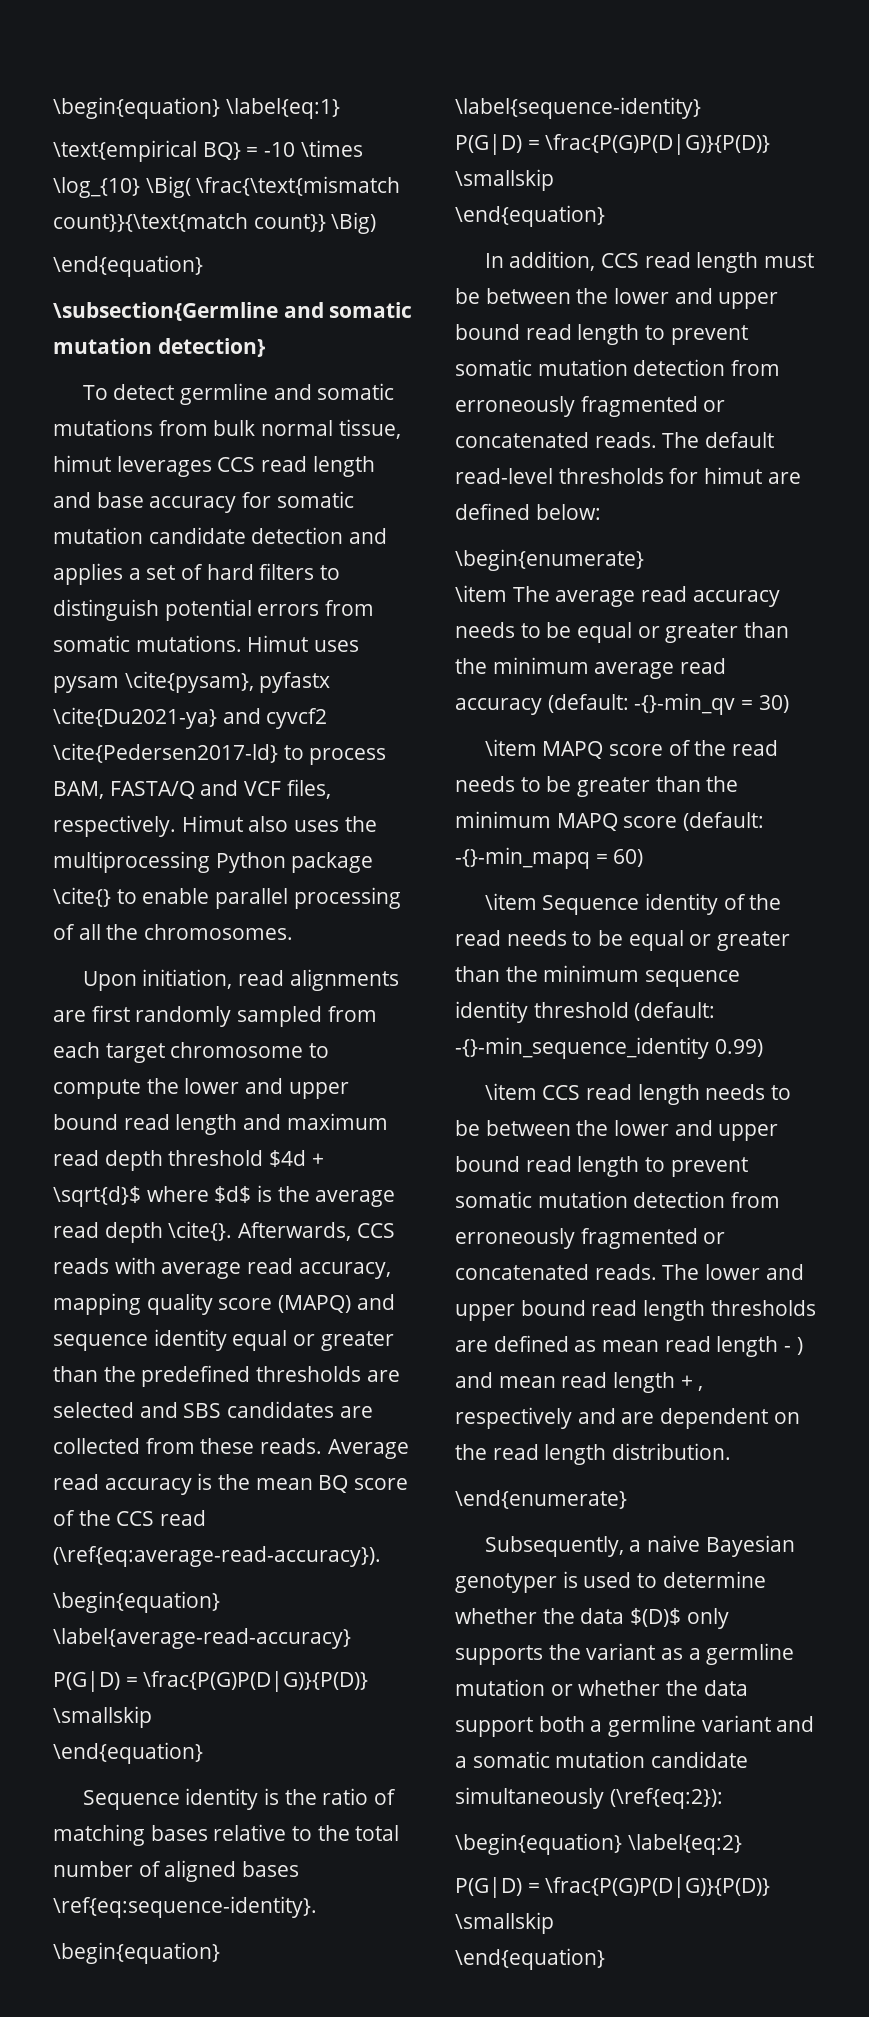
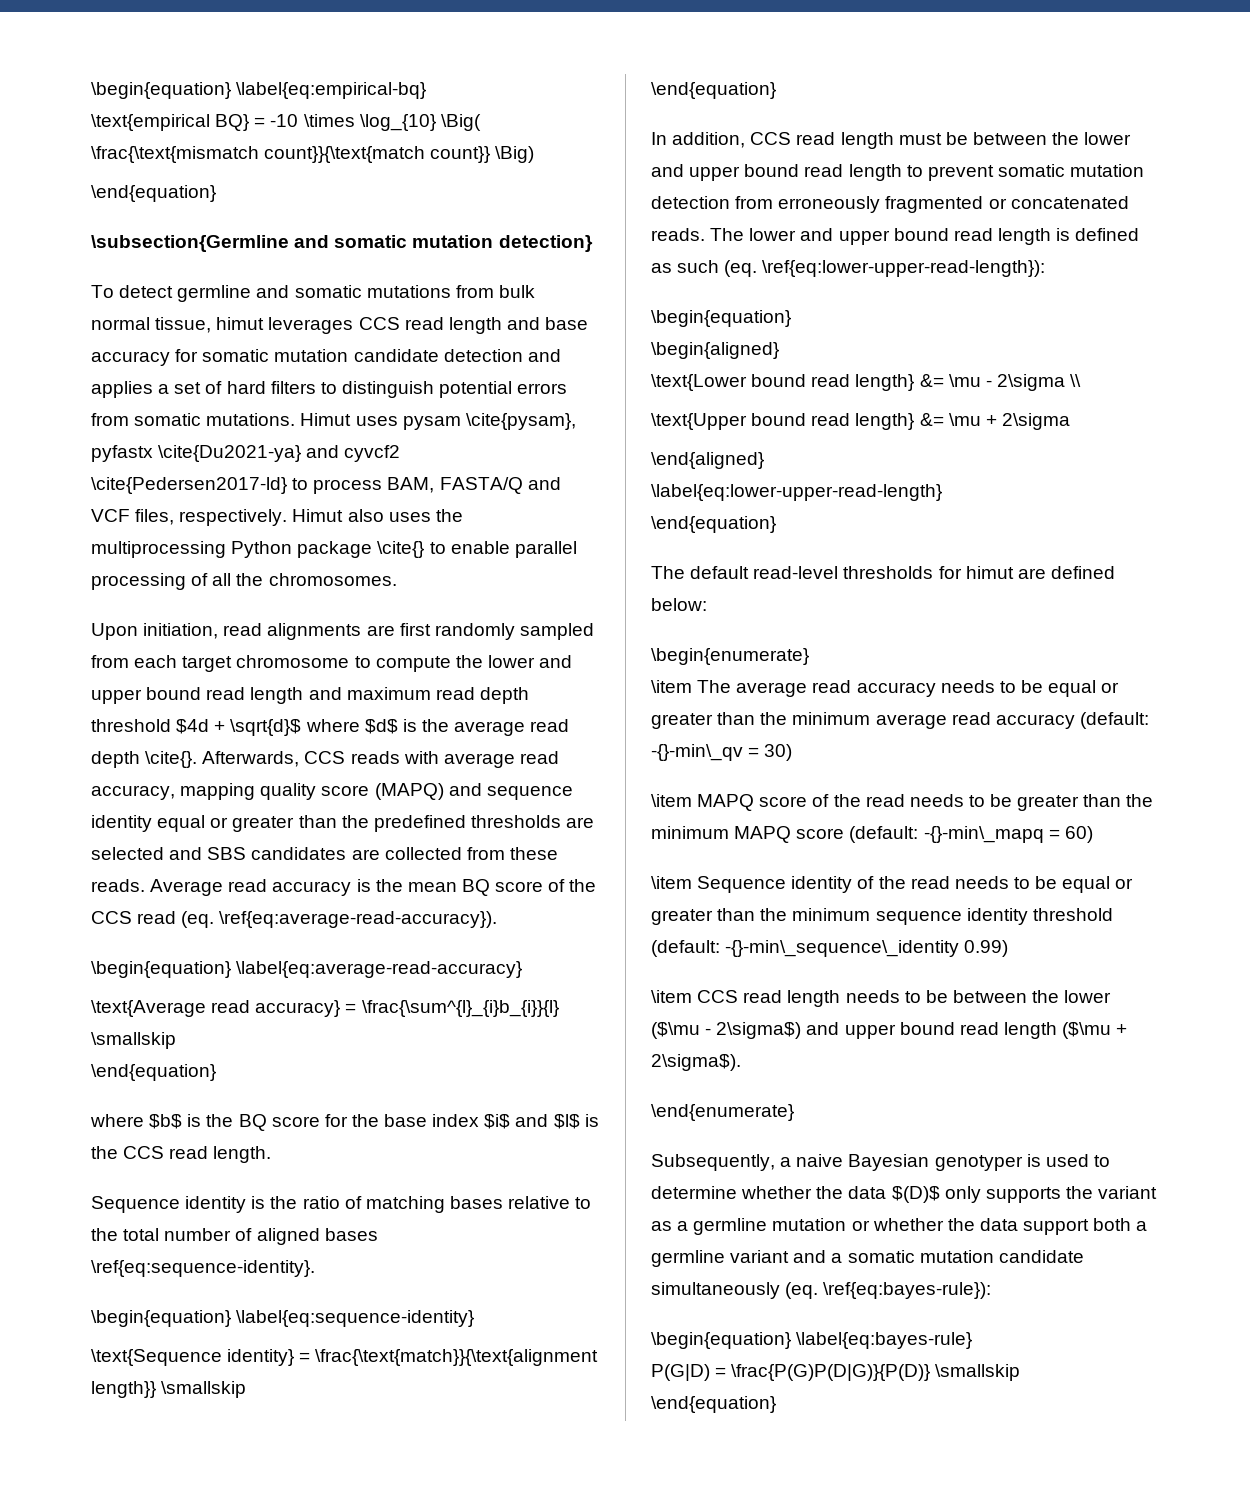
- \begin{equation} \label{eq:1}
+ \begin{equation} \label{eq:empirical-bq}
- Average read accuracy is the mean BQ score of the CCS read (\ref{eq:average-read-accuracy}).
- \begin{equation} \label{average-read-accuracy}
- P(G|D) = \frac{P(G)P(D|G)}{P(D)} \smallskip
+ Average read accuracy is the mean BQ score of the CCS read (eq. \ref{eq:average-read-accuracy}).
+ \begin{equation} \label{eq:average-read-accuracy}
+ \text{Average read accuracy} = \frac{\sum^{l}_{i}b_{i}}{l} \smallskip
  \end{equation}
+ where $b$ is the BQ score for the base index $i$ and $l$ is the CCS read length.
- \begin{equation} \label{sequence-identity}
- P(G|D) = \frac{P(G)P(D|G)}{P(D)} \smallskip
+ \begin{equation} \label{eq:sequence-identity}
+ \text{Sequence identity} = \frac{\text{match}}{\text{alignment length}} \smallskip
+ The lower and upper bound read length is defined as such (eq. \ref{eq:lower-upper-read-length}):
+ \begin{equation}
+ \begin{aligned}
+ \text{Lower bound read length} &= \mu - 2\sigma \\
+ \text{Upper bound read length} &= \mu + 2\sigma
+ \end{aligned}
+ \label{eq:lower-upper-read-length}
+ \end{equation}
- \item The average read accuracy needs to be equal or greater than the minimum average read accuracy (default: -{}-min_qv = 30)
+ \item The average read accuracy needs to be equal or greater than the minimum average read accuracy (default: -{}-min\_qv = 30)
- \item MAPQ score of the read needs to be greater than the minimum MAPQ score (default: -{}-min_mapq = 60)
+ \item MAPQ score of the read needs to be greater than the minimum MAPQ score (default: -{}-min\_mapq = 60)
- \item Sequence identity of the read needs to be equal or greater than the minimum sequence identity threshold (default: -{}-min_sequence_identity 0.99)
+ \item Sequence identity of the read needs to be equal or greater than the minimum sequence identity threshold (default: -{}-min\_sequence\_identity 0.99)
- \item CCS read length needs to be between the lower and upper bound read length to prevent somatic mutation detection from erroneously fragmented or concatenated reads. The lower and upper bound read length thresholds are defined as mean read length - ) and mean read length + , respectively and are dependent on the read length distribution.
+ \item CCS read length needs to be between the lower ($\mu - 2\sigma$) and upper bound read length ($\mu + 2\sigma$).
- Subsequently, a naive Bayesian genotyper is used to determine whether the data $(D)$ only supports the variant as a germline mutation or whether the data support both a germline variant and a somatic mutation candidate simultaneously (\ref{eq:2}):
- \begin{equation} \label{eq:2}
+ Subsequently, a naive Bayesian genotyper is used to determine whether the data $(D)$ only supports the variant as a germline mutation or whether the data support both a germline variant and a somatic mutation candidate simultaneously (eq. \ref{eq:bayes-rule}):
+ \begin{equation} \label{eq:bayes-rule}

